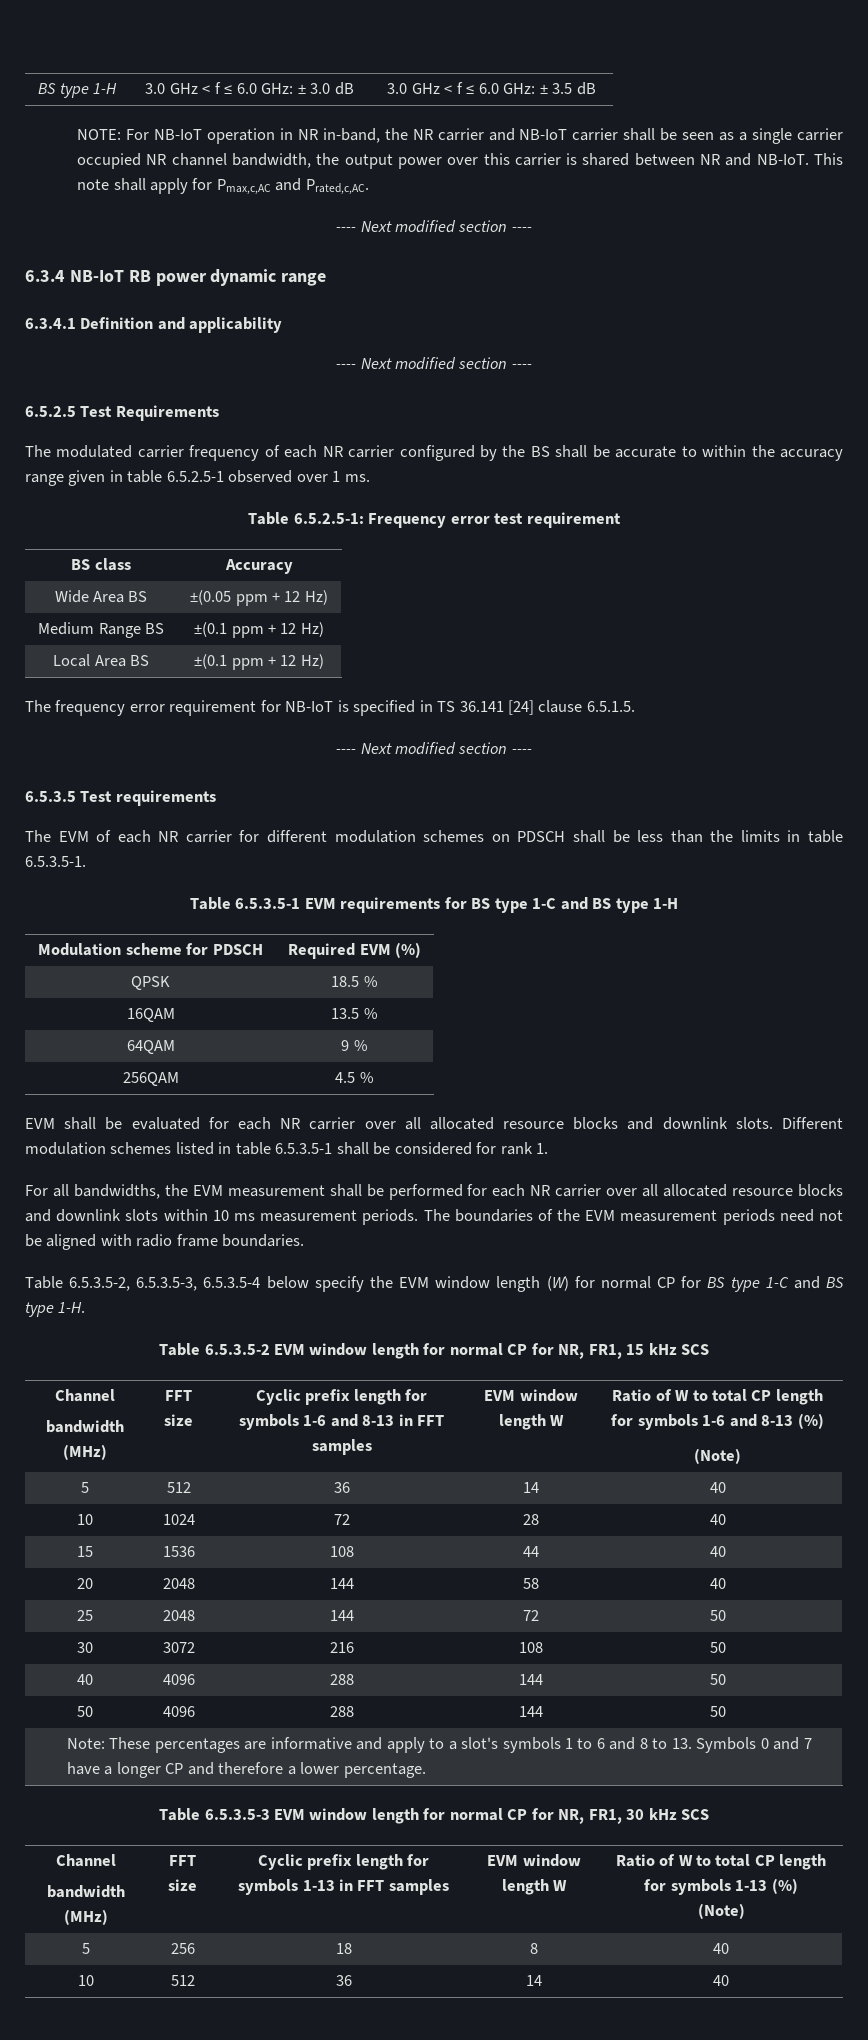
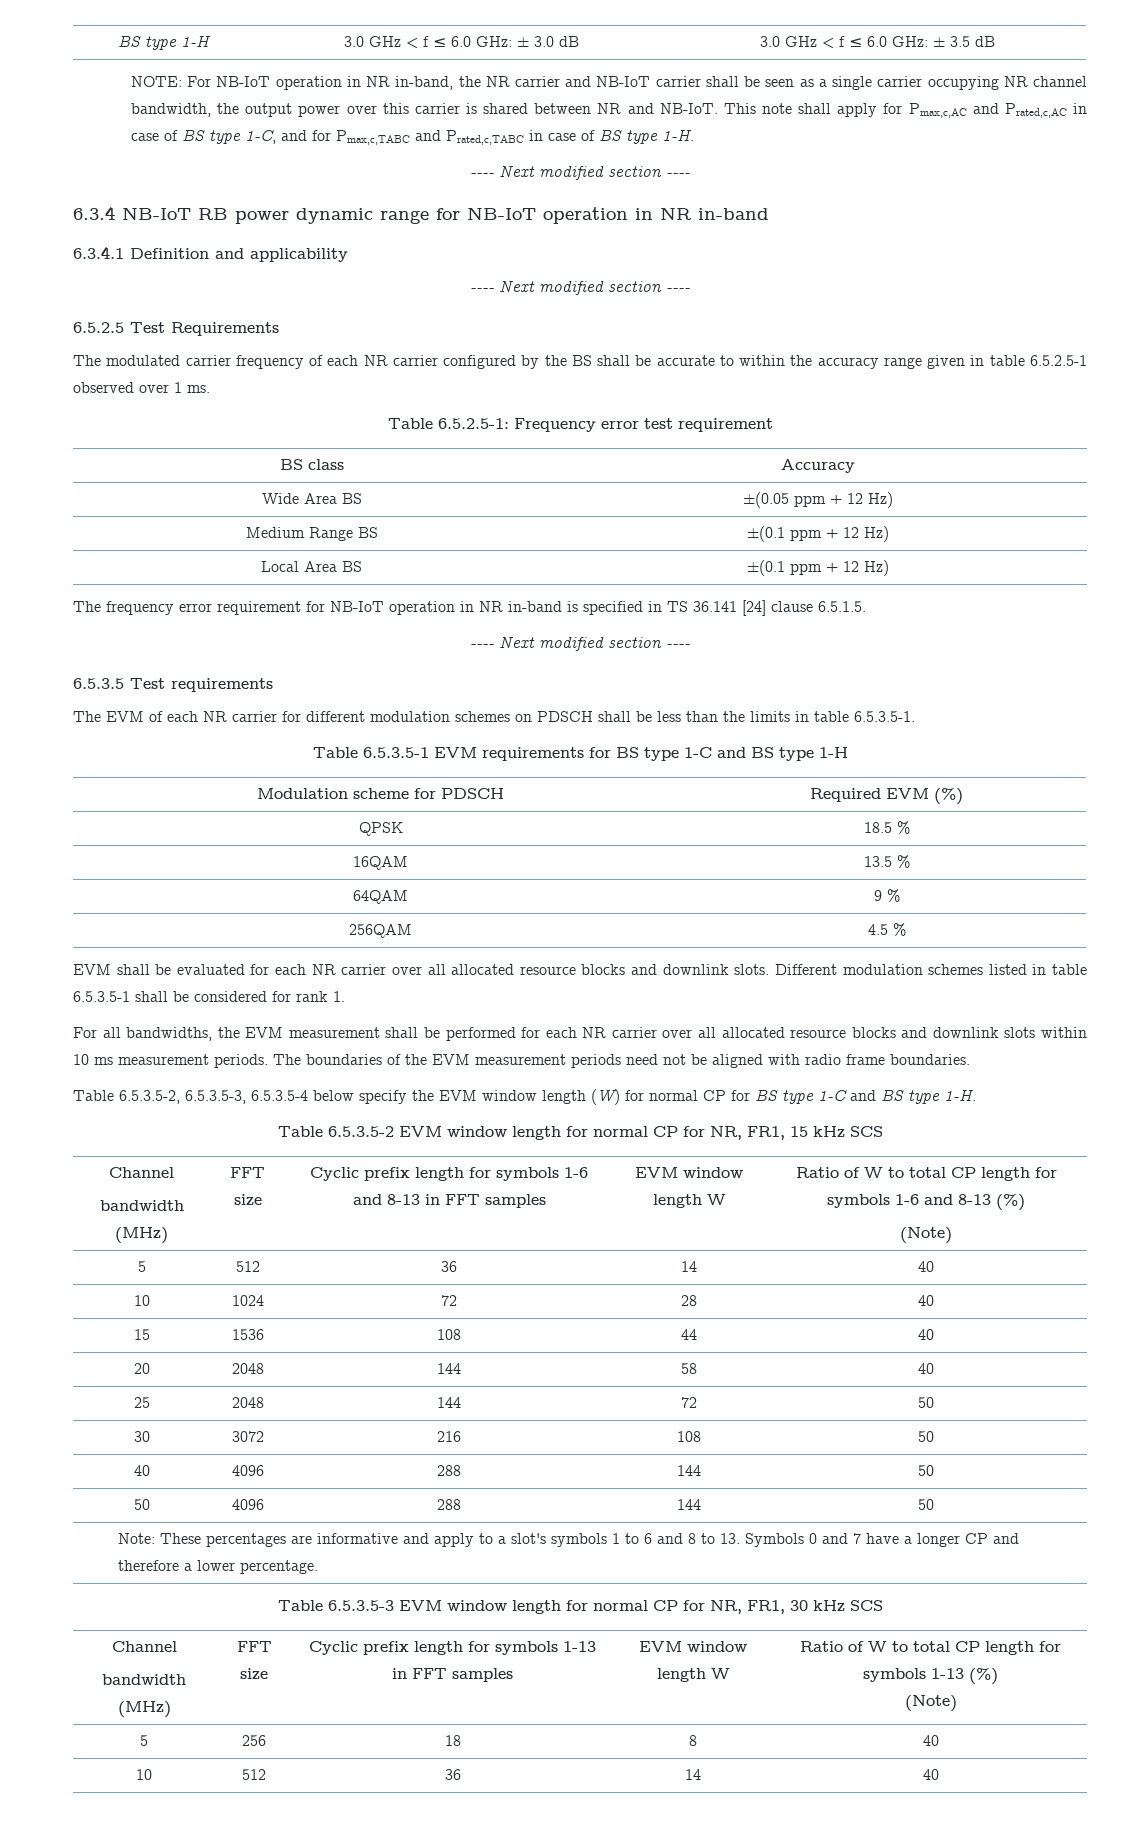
- NOTE: For NB-IoT operation in NR in-band, the NR carrier and NB-IoT carrier shall be seen as a single carrier occupied NR channel bandwidth, the output power over this carrier is shared between NR and NB-IoT.
+ NOTE: For NB-IoT operation in NR in-band, the NR carrier and NB-IoT carrier shall be seen as a single carrier occupying NR channel bandwidth, the output power over this carrier is shared between NR and NB-IoT.
- This note shall apply for Pmax,c,AC and Prated,c,AC.
+ This note shall apply for Pmax,c,AC and Prated,c,AC in case of BS type 1-C, and for Pmax,c,TABC and Prated,c,TABC in case of BS type 1-H.
- 6.3.4 NB-IoT RB power dynamic range
+ 6.3.4 NB-IoT RB power dynamic range for NB-IoT operation in NR in-band
- The frequency error requirement for NB-IoT is specified in TS 36.141 [24] clause 6.5.1.5.
+ The frequency error requirement for NB-IoT operation in NR in-band is specified in TS 36.141 [24] clause 6.5.1.5.

